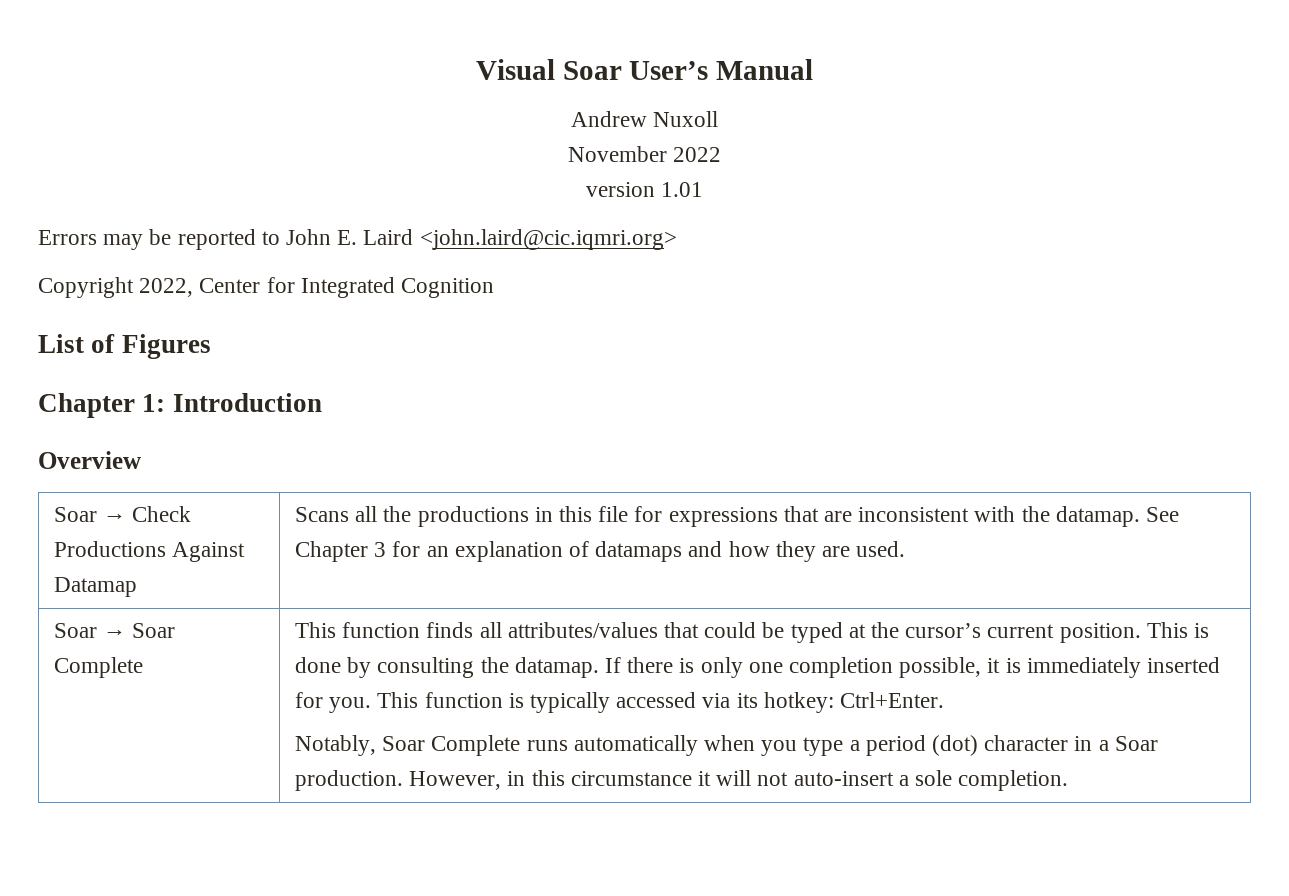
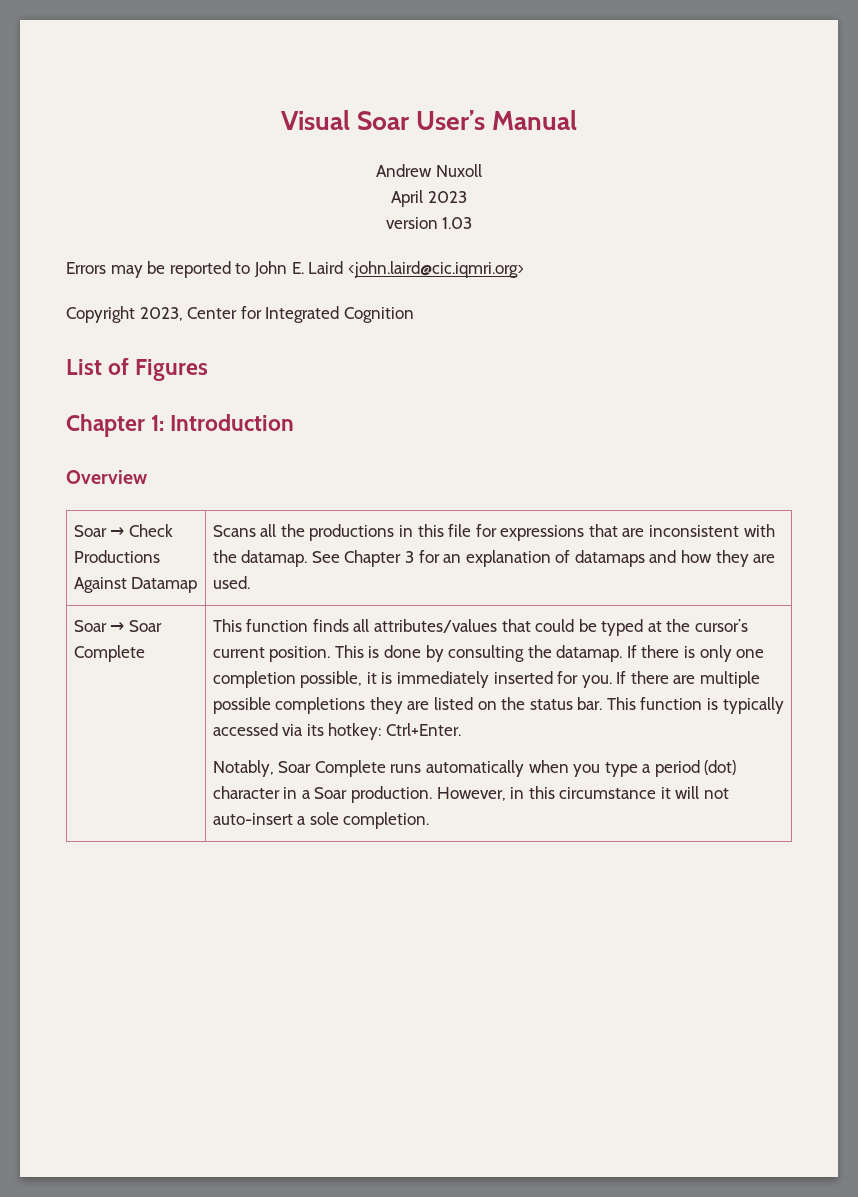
- November 2022
+ April 2023
- version 1.01
+ version 1.03
- Copyright 2022, Center for Integrated Cognition
+ Copyright 2023, Center for Integrated Cognition
+ If there are multiple possible completions they are listed on the status bar.

